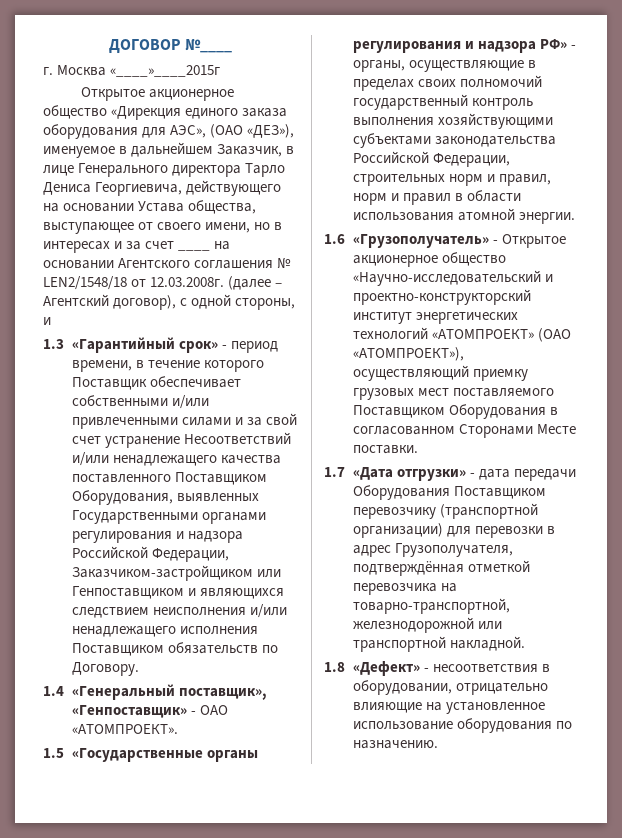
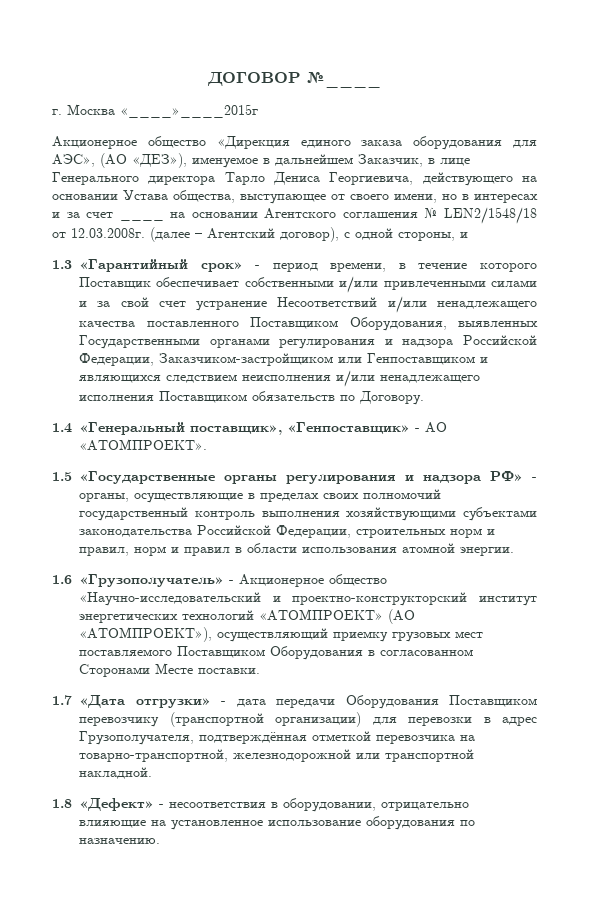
- Открытое акционерное общество «Дирекция единого заказа оборудования для АЭС», (ОАО «ДЕЗ»), именуемое в дальнейшем Заказчик, в лице Генерального директора Тарло Дениса Георгиевича, действующего на основании Устава общества, выступающее от своего имени, но в интересах и за счет ____ на основании Агентского соглашения № LEN2/1548/18 от 12.03.2008г. (далее – Агентский договор), с одной стороны, и
+ Акционерное общество «Дирекция единого заказа оборудования для АЭС», (АО «ДЕЗ»), именуемое в дальнейшем Заказчик, в лице Генерального директора Тарло Дениса Георгиевича, действующего на основании Устава общества, выступающее от своего имени, но в интересах и за счет ____ на основании Агентского соглашения № LEN2/1548/18 от 12.03.2008г. (далее – Агентский договор), с одной стороны, и
- 1.4 «Генеральный поставщик», «Генпоставщик» - ОАО «АТОМПРОЕКТ».
+ 1.4 «Генеральный поставщик», «Генпоставщик» - АО «АТОМПРОЕКТ».
- 1.6 «Грузополучатель» - Открытое акционерное общество «Научно-исследовательский и проектно-конструкторский институт энергетических технологий «АТОМПРОЕКТ» (ОАО «АТОМПРОЕКТ»), осуществляющий приемку грузовых мест поставляемого Поставщиком Оборудования в согласованном Сторонами Месте поставки.
+ 1.6 «Грузополучатель» - Акционерное общество «Научно-исследовательский и проектно-конструкторский институт энергетических технологий «АТОМПРОЕКТ» (АО «АТОМПРОЕКТ»), осуществляющий приемку грузовых мест поставляемого Поставщиком Оборудования в согласованном Сторонами Месте поставки.

